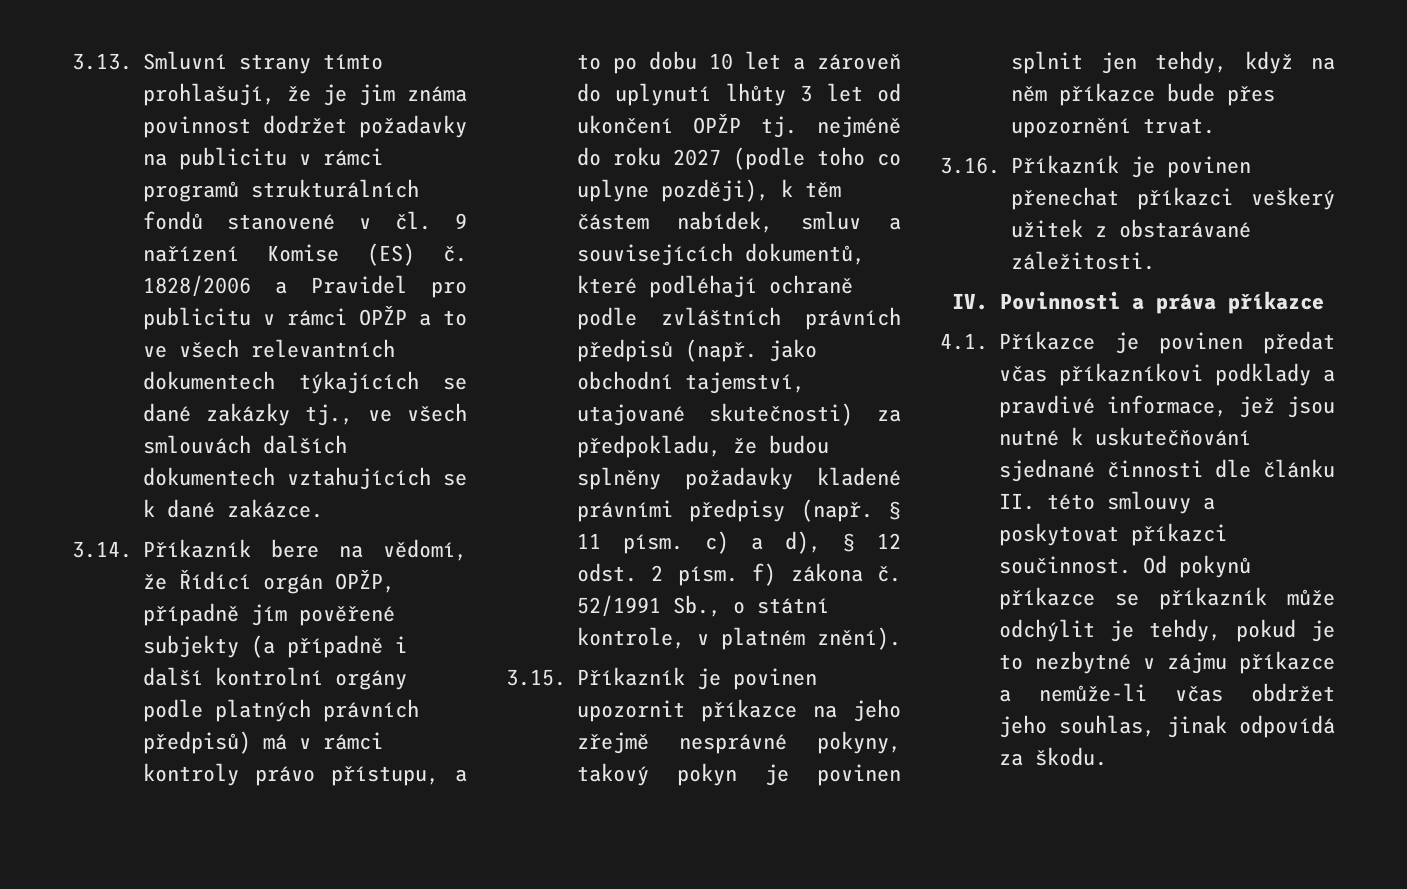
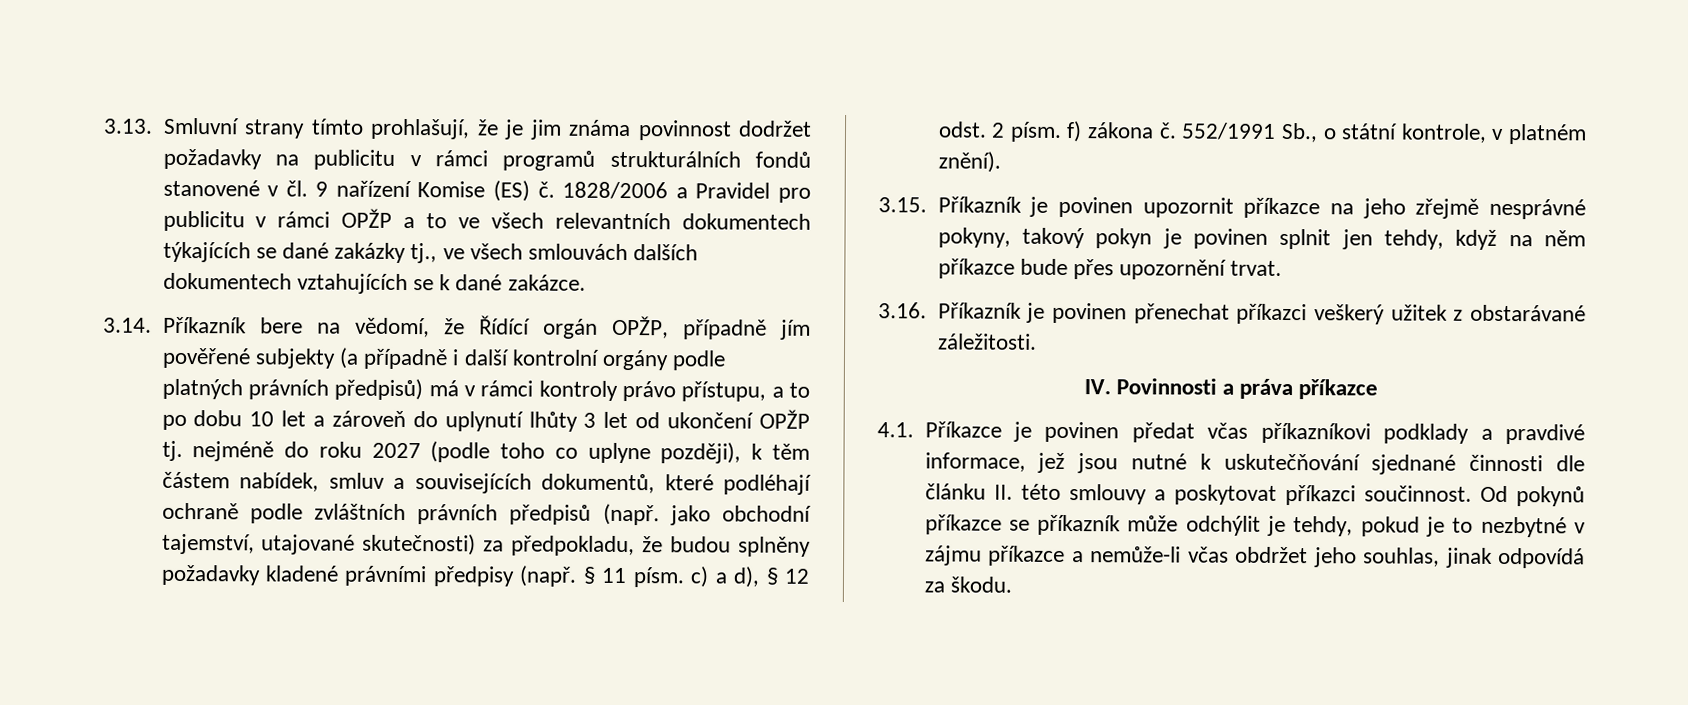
- 52/1991 Sb., o státní kontrole, v platném znění).
+ 552/1991 Sb., o státní kontrole, v platném znění).

